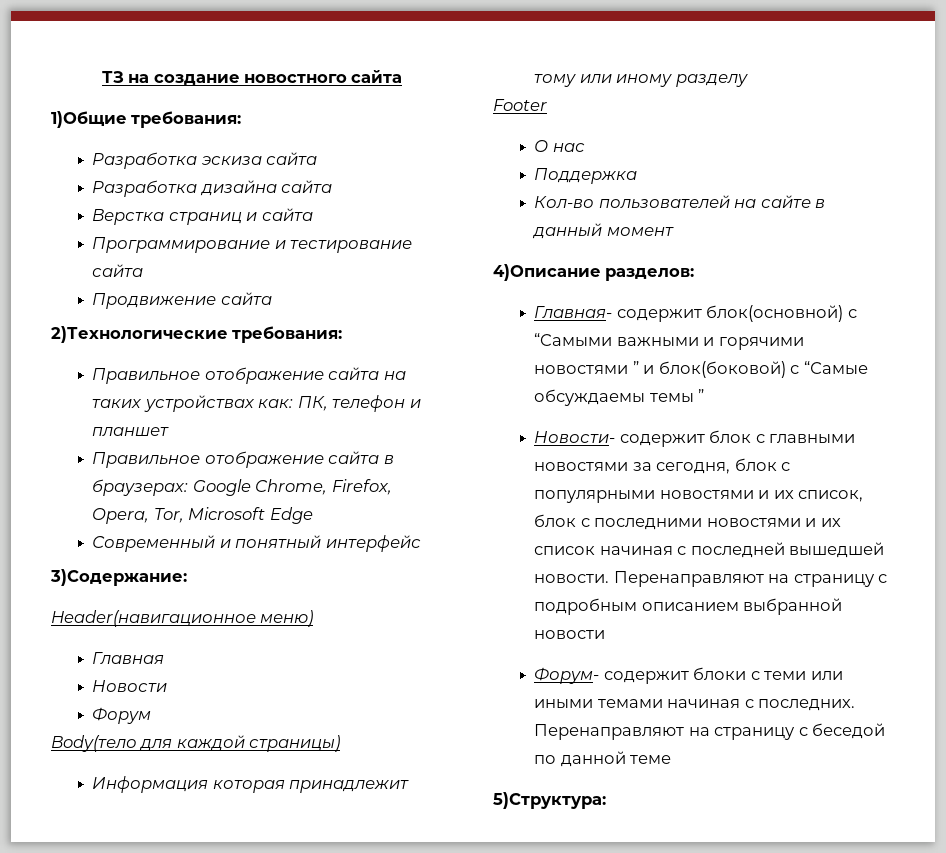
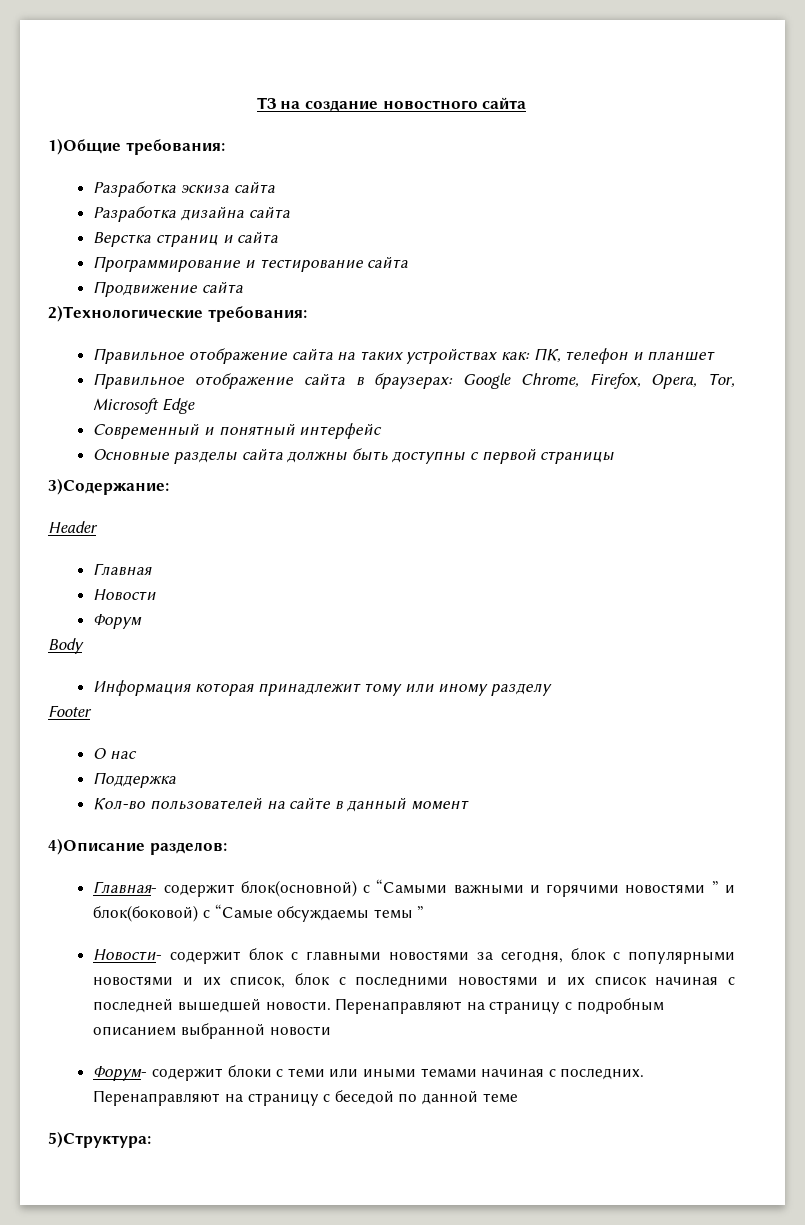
+ Основные разделы сайта должны быть доступны с первой страницы
- Header(навигационное меню)
+ Header
- Body(тело для каждой страницы)
+ Body

